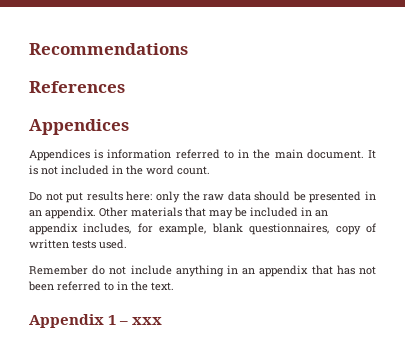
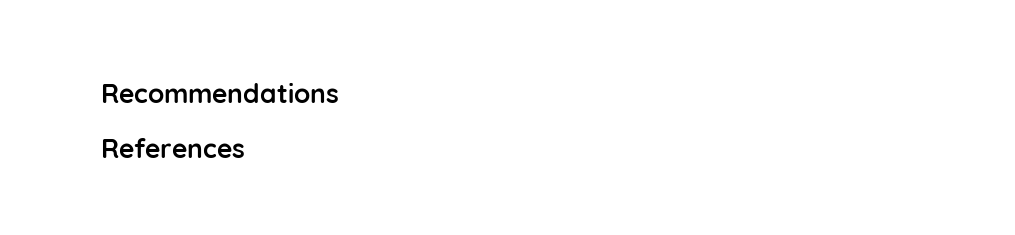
  References
- Appendices
- Appendices is information referred to in the main document. It is not included in the word count.
- Do not put results here: only the raw data should be presented in an appendix. Other materials that may be included in an appendix includes, for example, blank questionnaires, copy of written tests used.
- Remember do not include anything in an appendix that has not been referred to in the text.
- Appendix 1 – xxx

